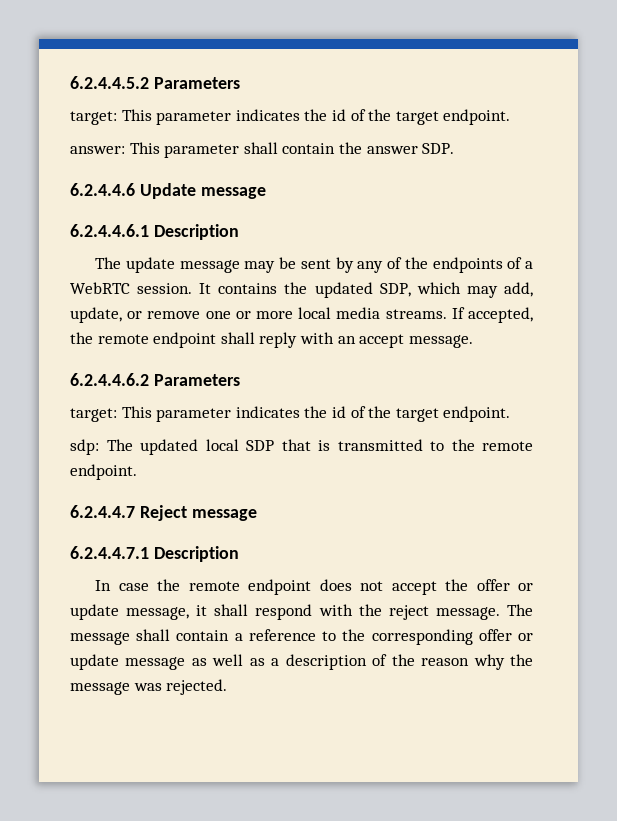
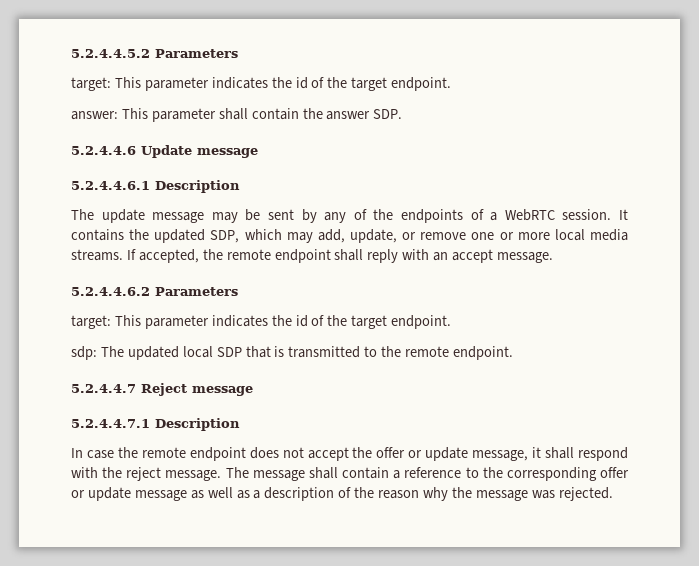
- 6.2.4.4.5.2 Parameters
+ 5.2.4.4.5.2 Parameters
- 6.2.4.4.6 Update message
+ 5.2.4.4.6 Update message
- 6.2.4.4.6.1 Description
+ 5.2.4.4.6.1 Description
- 6.2.4.4.6.2 Parameters
+ 5.2.4.4.6.2 Parameters
- 6.2.4.4.7 Reject message
+ 5.2.4.4.7 Reject message
- 6.2.4.4.7.1 Description
+ 5.2.4.4.7.1 Description

